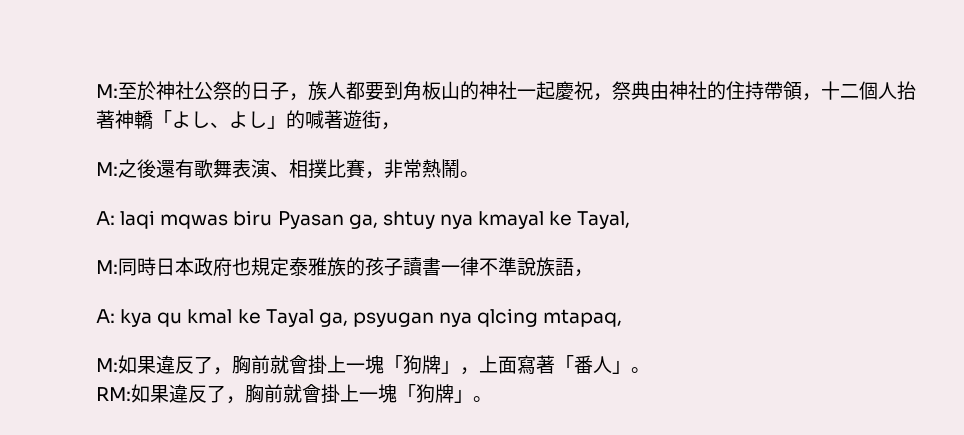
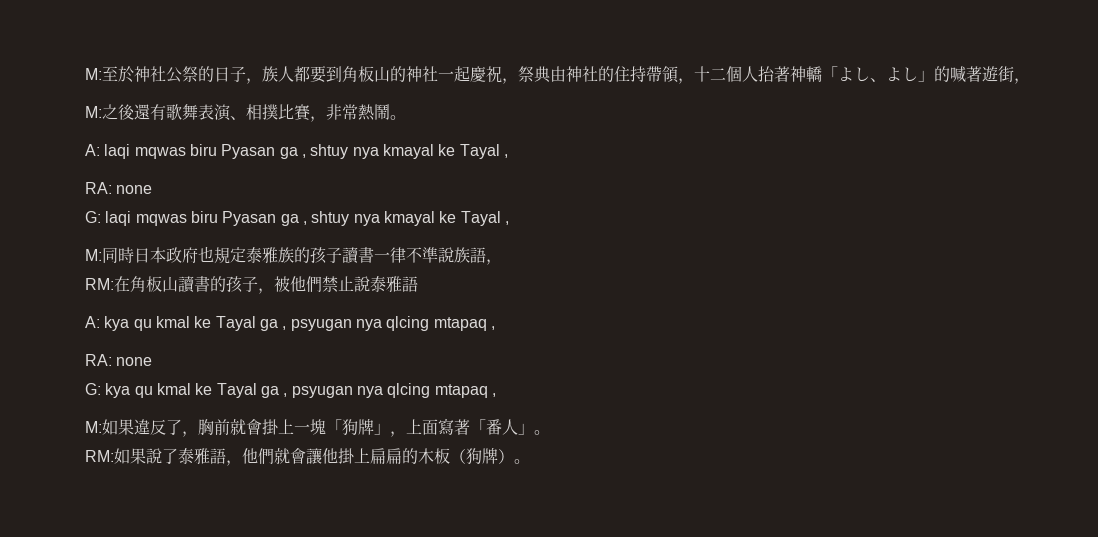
- A: laqi mqwas biru Pyasan ga, shtuy nya kmayal ke Tayal,
+ A: laqi mqwas biru Pyasan ga , shtuy nya kmayal ke Tayal ,
+ RA: none
+ G: laqi mqwas biru Pyasan ga , shtuy nya kmayal ke Tayal ,
+ RM:在角板山讀書的孩子，被他們禁止說泰雅語
- A: kya qu kmal ke Tayal ga, psyugan nya qlcing mtapaq,
+ A: kya qu kmal ke Tayal ga , psyugan nya qlcing mtapaq ,
+ RA: none
+ G: kya qu kmal ke Tayal ga , psyugan nya qlcing mtapaq ,
- RM:如果違反了，胸前就會掛上一塊「狗牌」。
+ RM:如果說了泰雅語，他們就會讓他掛上扁扁的木板（狗牌）。

